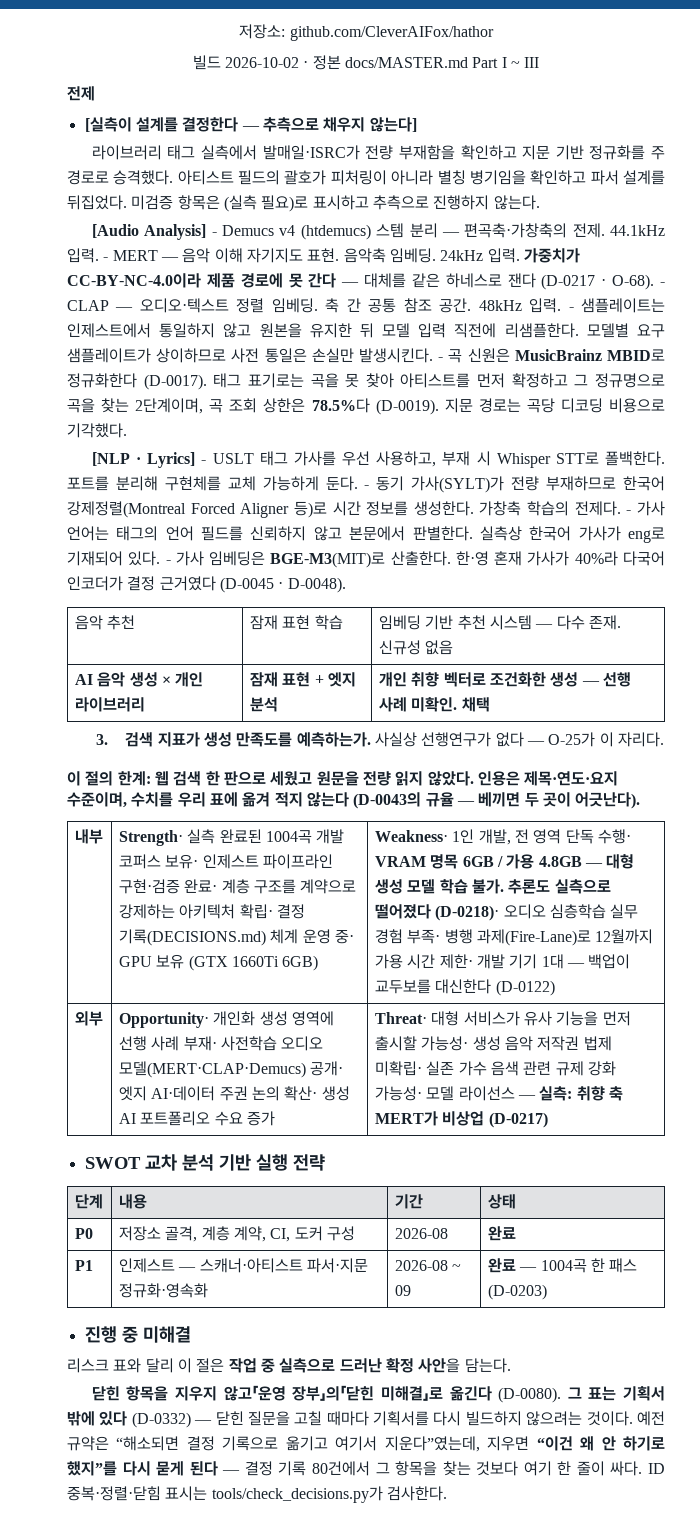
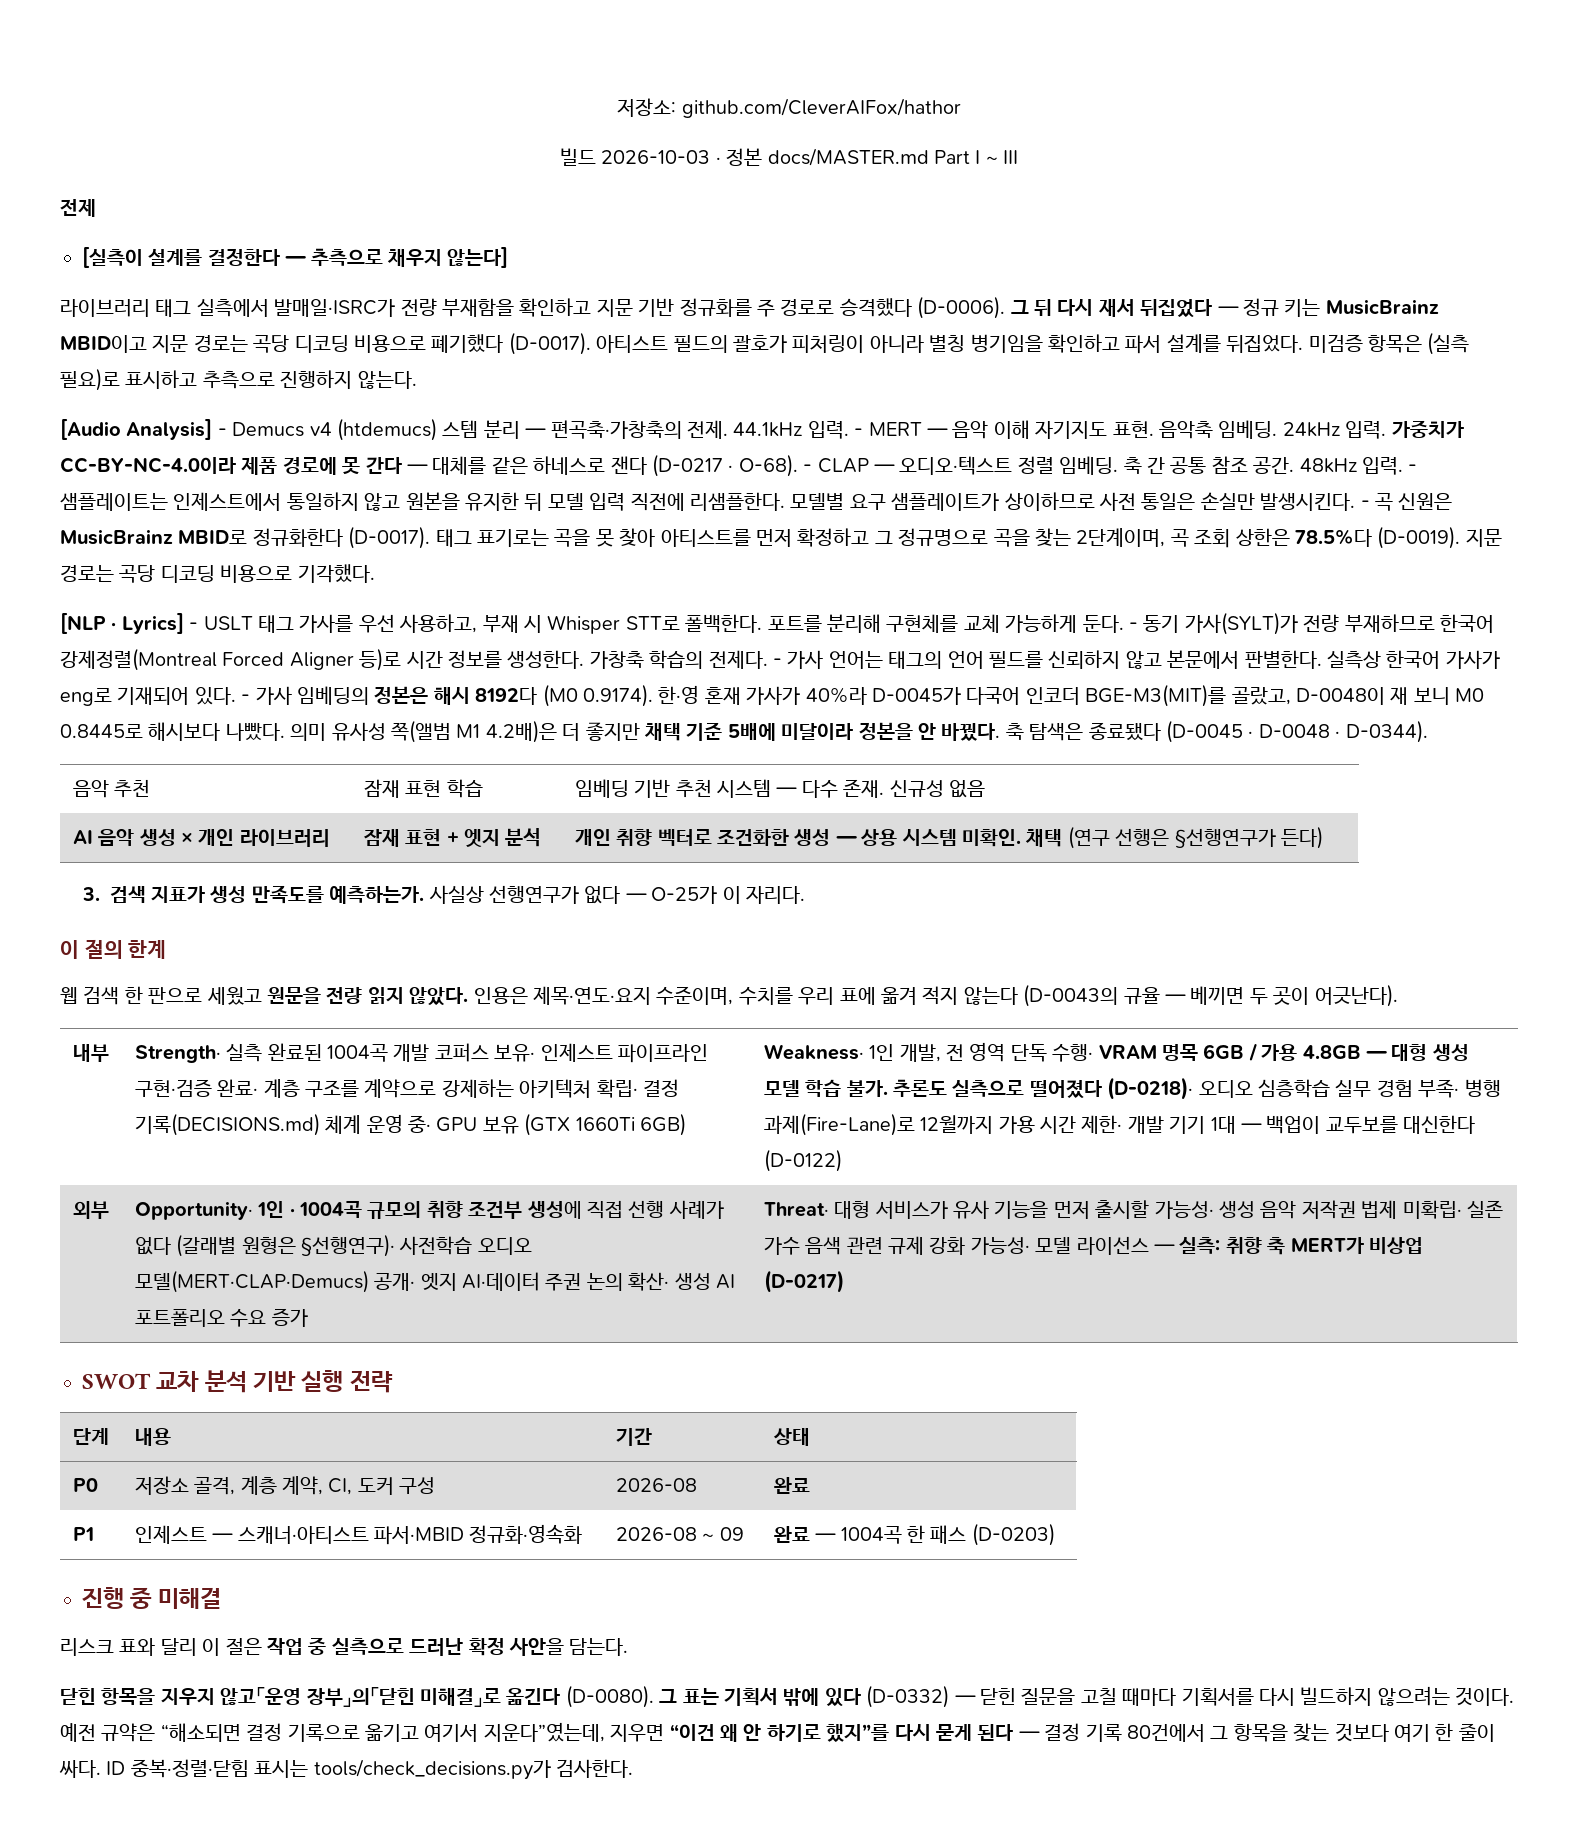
- 빌드 2026-10-02 · 정본 docs/MASTER.md Part I ~ III
+ 빌드 2026-10-03 · 정본 docs/MASTER.md Part I ~ III
- 라이브러리 태그 실측에서 발매일·ISRC가 전량 부재함을 확인하고 지문 기반 정규화를 주 경로로 승격했다.
+ 라이브러리 태그 실측에서 발매일·ISRC가 전량 부재함을 확인하고 지문 기반 정규화를 주 경로로 승격했다 (D-0006). 그 뒤 다시 재서 뒤집었다 — 정규 키는 MusicBrainz MBID이고 지문 경로는 곡당 디코딩 비용으로 폐기했다 (D-0017).
- - 가사 임베딩은 BGE-M3(MIT)로 산출한다. 한·영 혼재 가사가 40%라 다국어 인코더가 결정 근거였다 (D-0045 · D-0048).
+ - 가사 임베딩의 정본은 해시 8192다 (M0 0.9174). 한·영 혼재 가사가 40%라 D-0045가 다국어 인코더 BGE-M3(MIT)를 골랐고, D-0048이 재 보니 M0 0.8445로 해시보다 나빴다. 의미 유사성 쪽(앨범 M1 4.2배)은 더 좋지만 채택 기준 5배에 미달이라 정본을 안 바꿨다. 축 탐색은 종료됐다 (D-0045 · D-0048 · D-0344).
- AI 음악 생성 × 개인 라이브러리 | 잠재 표현 + 엣지 분석 | 개인 취향 벡터로 조건화한 생성 — 선행 사례 미확인. 채택
+ AI 음악 생성 × 개인 라이브러리 | 잠재 표현 + 엣지 분석 | 개인 취향 벡터로 조건화한 생성 — 상용 시스템 미확인. 채택 (연구 선행은 §선행연구가 든다)
- 이 절의 한계: 웹 검색 한 판으로 세웠고 원문을 전량 읽지 않았다.
+ 이 절의 한계
+ 웹 검색 한 판으로 세웠고 원문을 전량 읽지 않았다.
- Opportunity· 개인화 생성 영역에 선행 사례 부재· 사전학습 오디오 모델(MERT·CLAP·Demucs) 공개· 엣지 AI·데이터 주권 논의 확산· 생성 AI 포트폴리오 수요 증가
+ Opportunity· 1인 · 1004곡 규모의 취향 조건부 생성에 직접 선행 사례가 없다 (갈래별 원형은 §선행연구)· 사전학습 오디오 모델(MERT·CLAP·Demucs) 공개· 엣지 AI·데이터 주권 논의 확산· 생성 AI 포트폴리오 수요 증가
- P1 | 인제스트 — 스캐너·아티스트 파서·지문 정규화·영속화 | 2026-08 ~ 09 | 완료 — 1004곡 한 패스 (D-0203)
+ P1 | 인제스트 — 스캐너·아티스트 파서·MBID 정규화·영속화 | 2026-08 ~ 09 | 완료 — 1004곡 한 패스 (D-0203)

